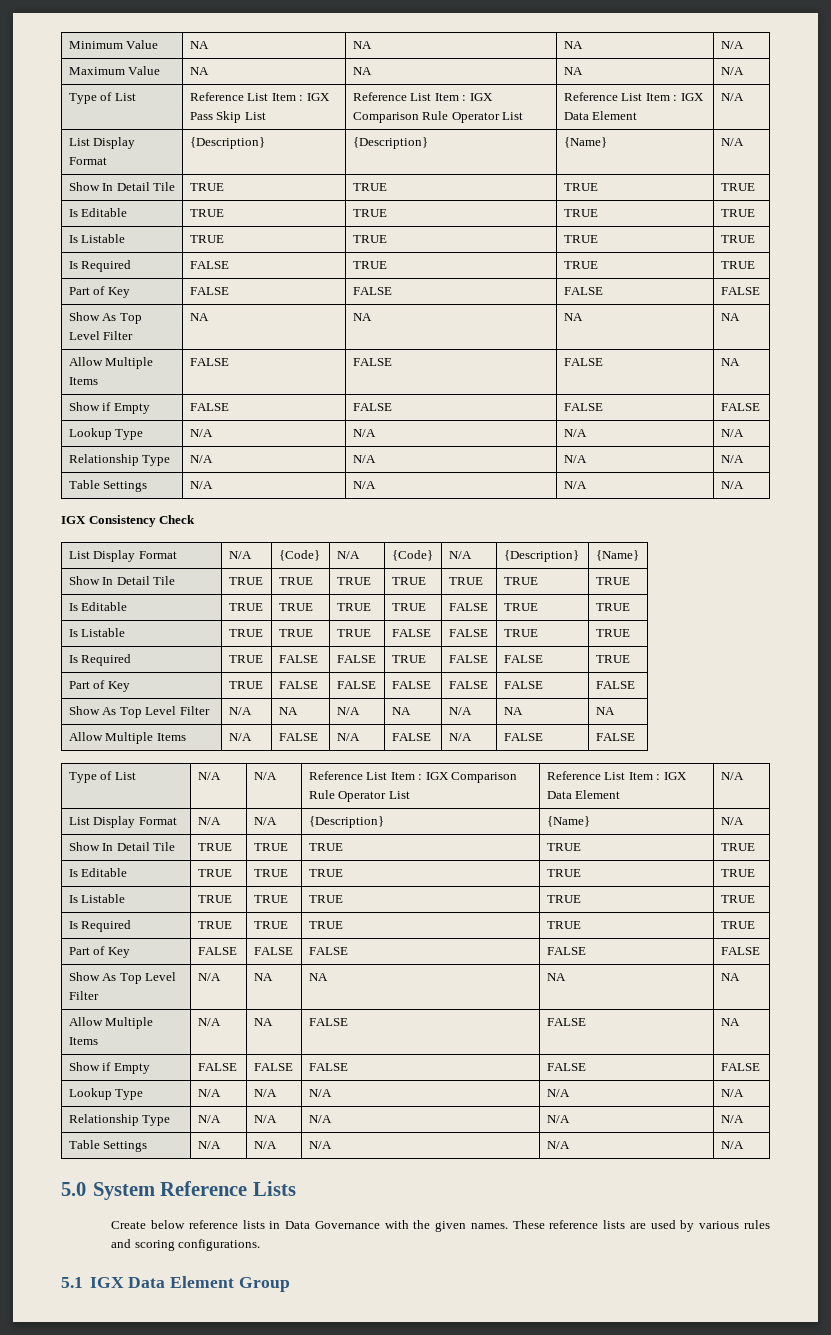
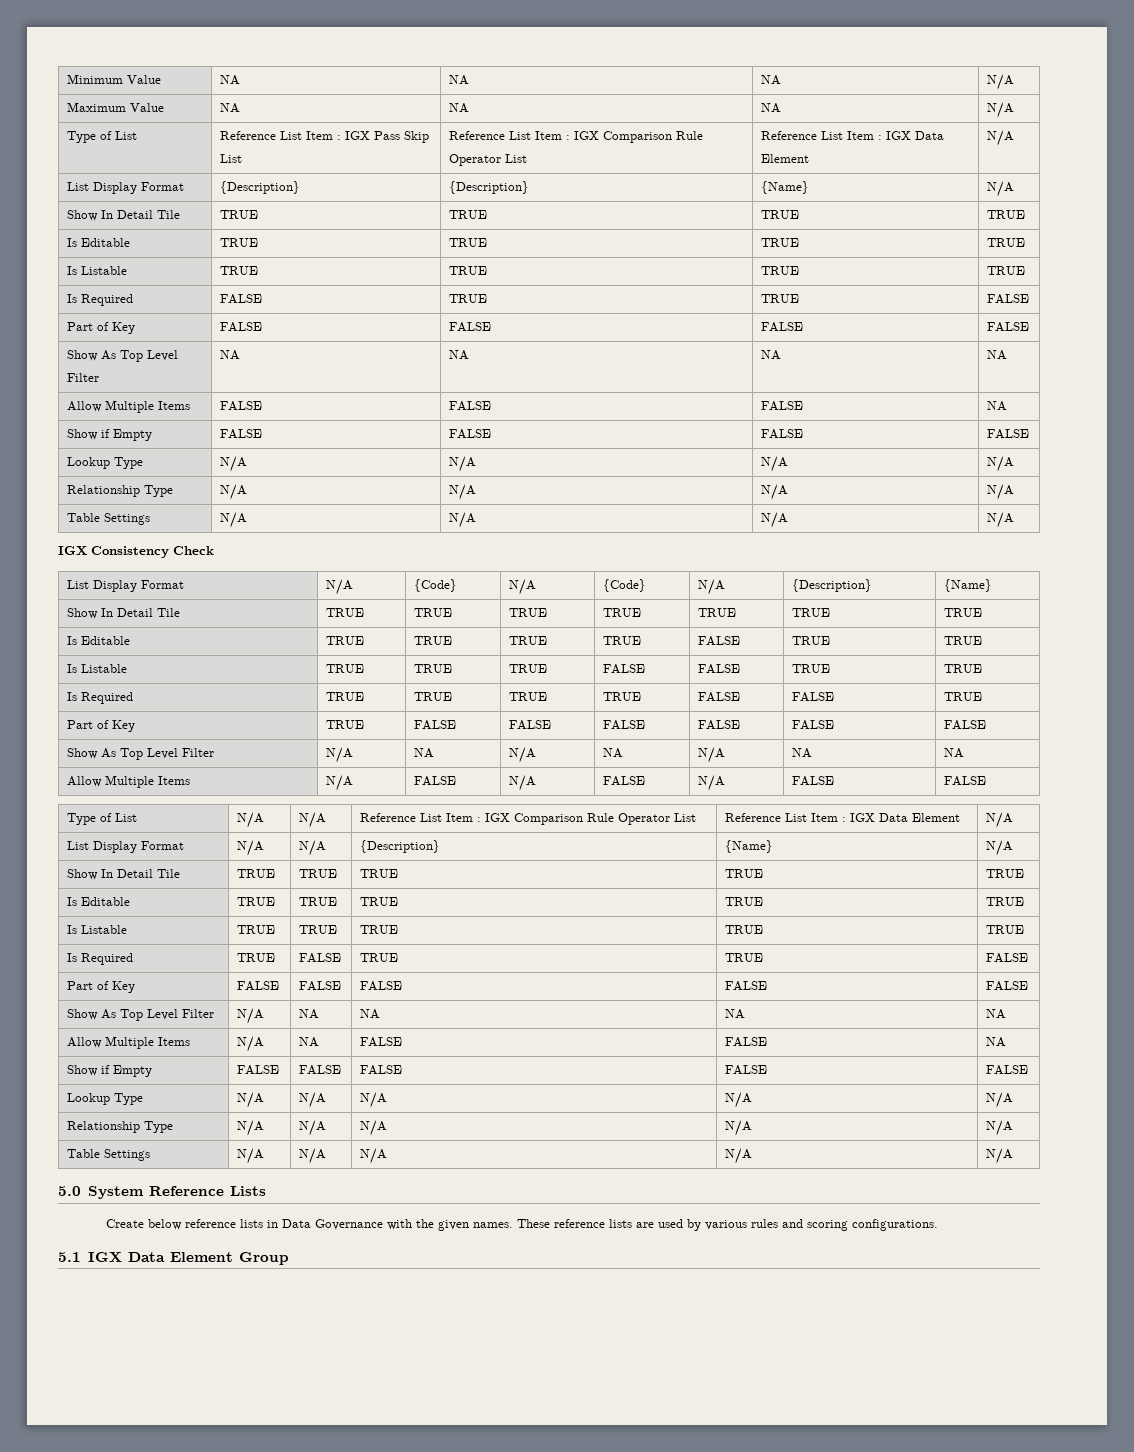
- Is Required | FALSE | TRUE | TRUE | TRUE
+ Is Required | FALSE | TRUE | TRUE | FALSE
- Is Required | TRUE | FALSE | FALSE | TRUE | FALSE | FALSE | TRUE
+ Is Required | TRUE | TRUE | TRUE | TRUE | FALSE | FALSE | TRUE
- Is Required | TRUE | TRUE | TRUE | TRUE | TRUE
+ Is Required | TRUE | FALSE | TRUE | TRUE | FALSE

